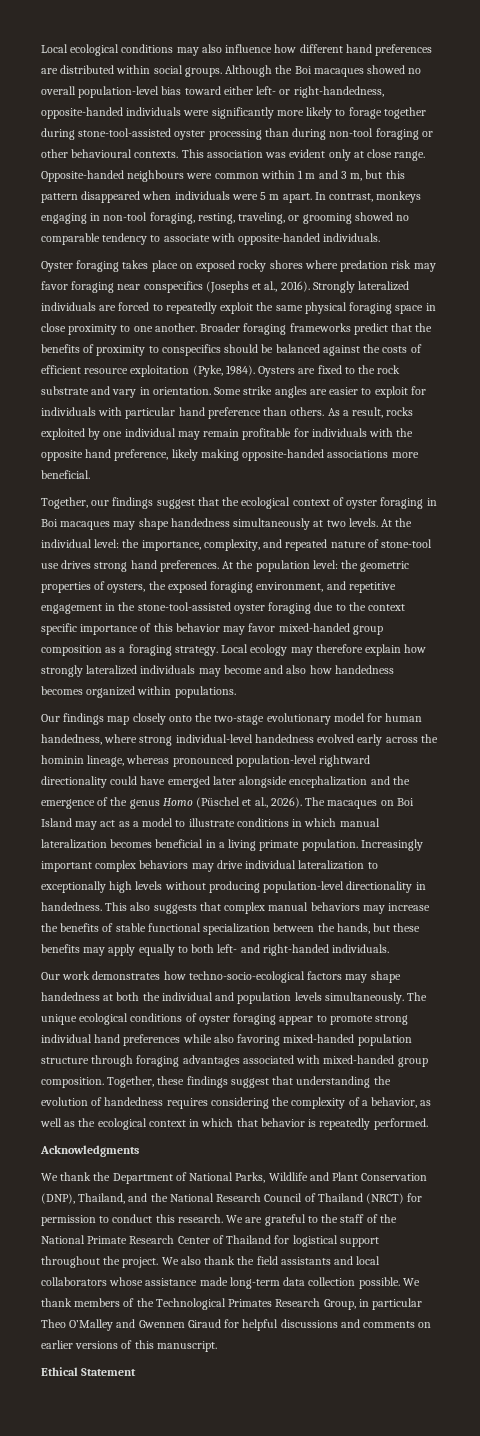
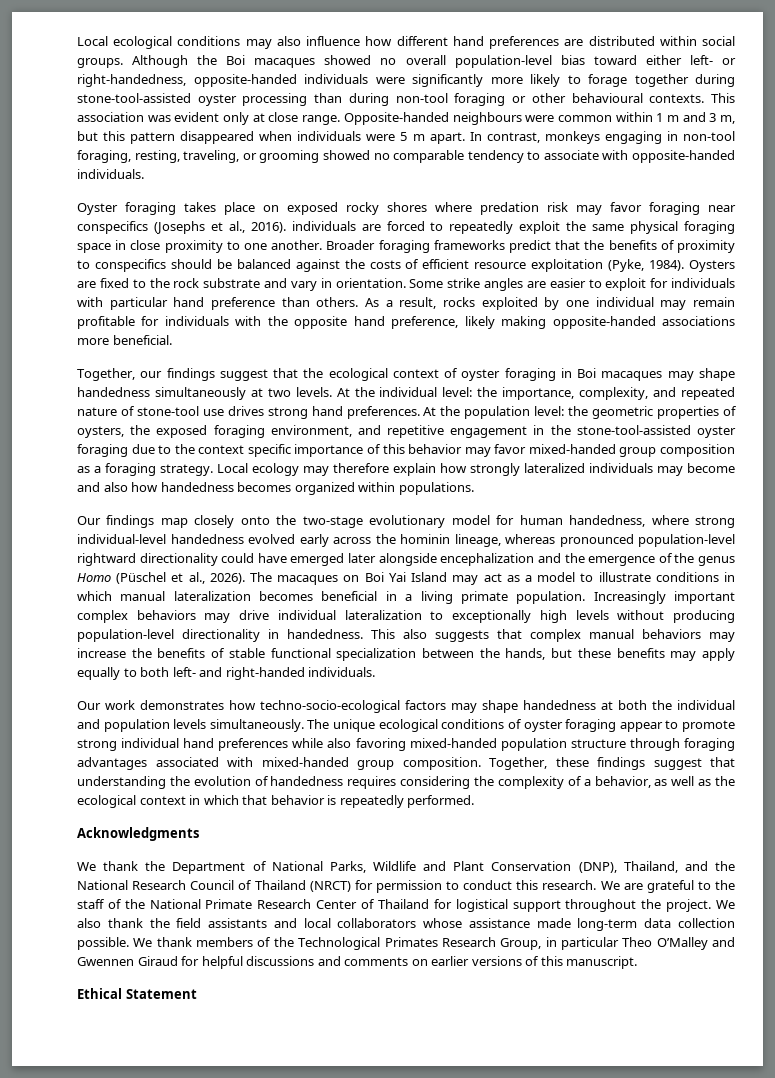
- Oyster foraging takes place on exposed rocky shores where predation risk may favor foraging near conspecifics (Josephs et al., 2016). Strongly lateralized individuals are forced to repeatedly exploit the same physical foraging space in close proximity to one another.
+ Oyster foraging takes place on exposed rocky shores where predation risk may favor foraging near conspecifics (Josephs et al., 2016). individuals are forced to repeatedly exploit the same physical foraging space in close proximity to one another.
- The macaques on Boi Island may act as a model to illustrate conditions in which manual lateralization becomes beneficial in a living primate population.
+ The macaques on Boi Yai Island may act as a model to illustrate conditions in which manual lateralization becomes beneficial in a living primate population.

